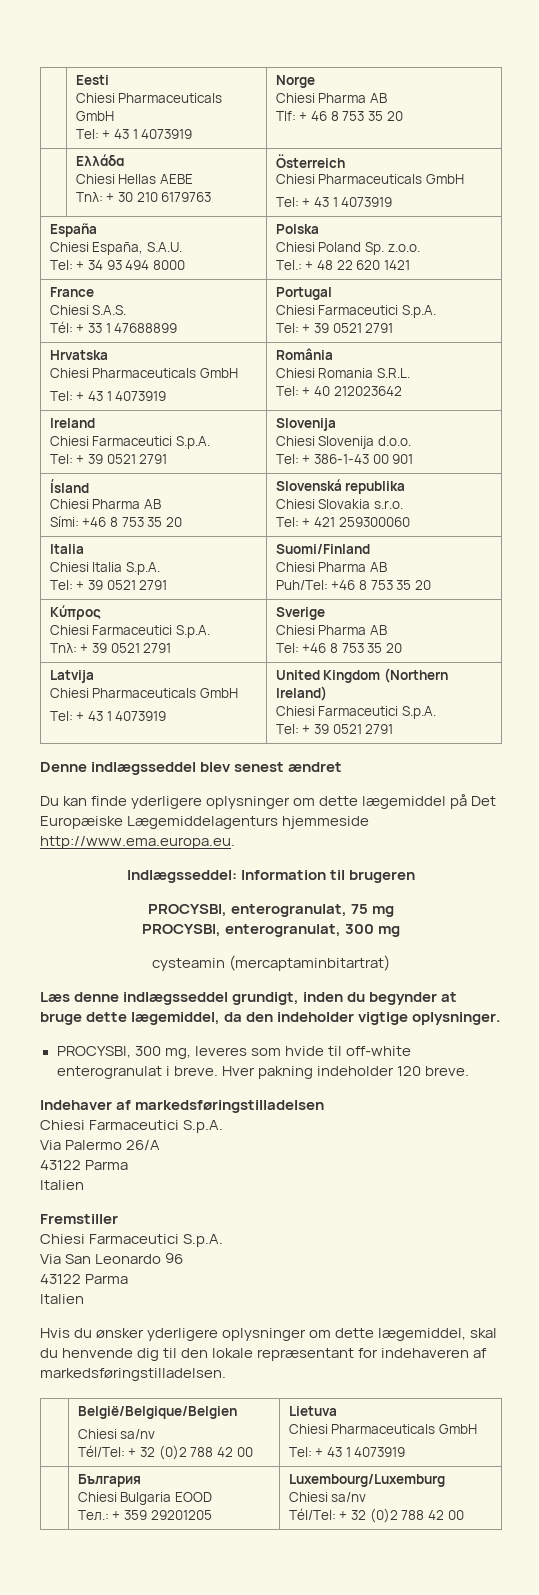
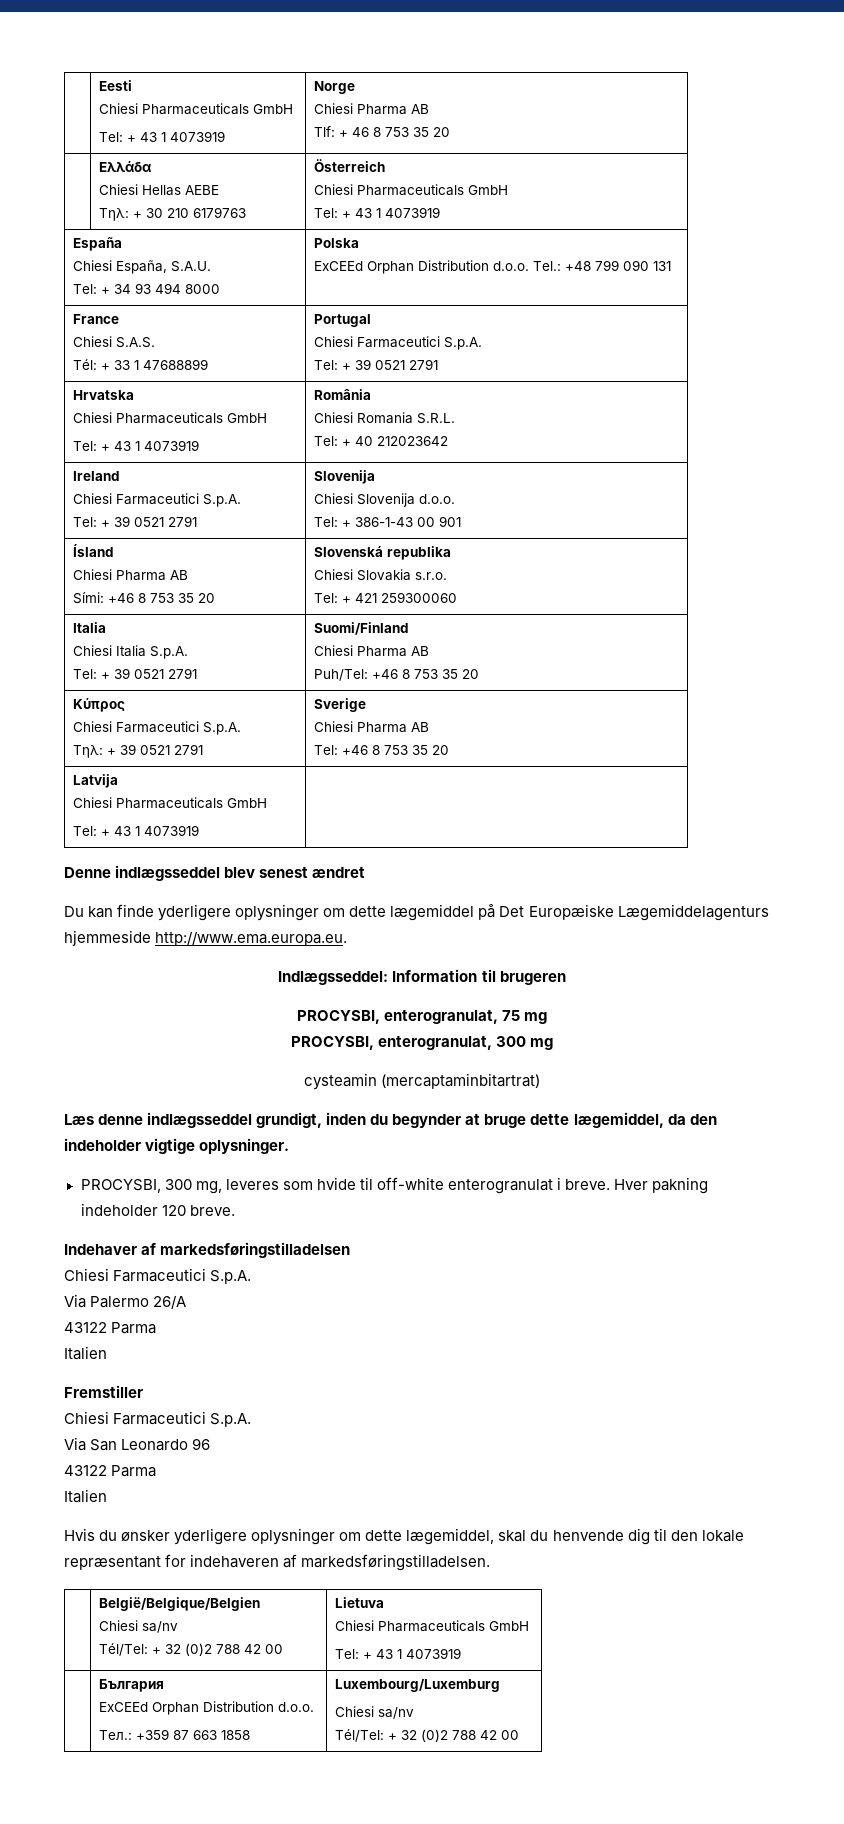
  España
  Chiesi España, S.A.U.
  Tel: + 34 93 494 8000 | Polska
- Chiesi Poland Sp. z.o.o.
- Tel.: + 48 22 620 1421
+ ExCEEd Orphan Distribution d.o.o. Tel.: +48 799 090 131
  Latvija
  Chiesi Pharmaceuticals GmbH
- Tel: + 43 1 4073919 | United Kingdom (Northern Ireland)
- Chiesi Farmaceutici S.p.A.
- Tel: + 39 0521 2791
+ Tel: + 43 1 4073919 |
  | България
- Chiesi Bulgaria EOOD
- Teл.: + 359 29201205 | Luxembourg/Luxemburg
+ ExCEEd Orphan Distribution d.o.o.
+ Teл.: +359 87 663 1858 | Luxembourg/Luxemburg

